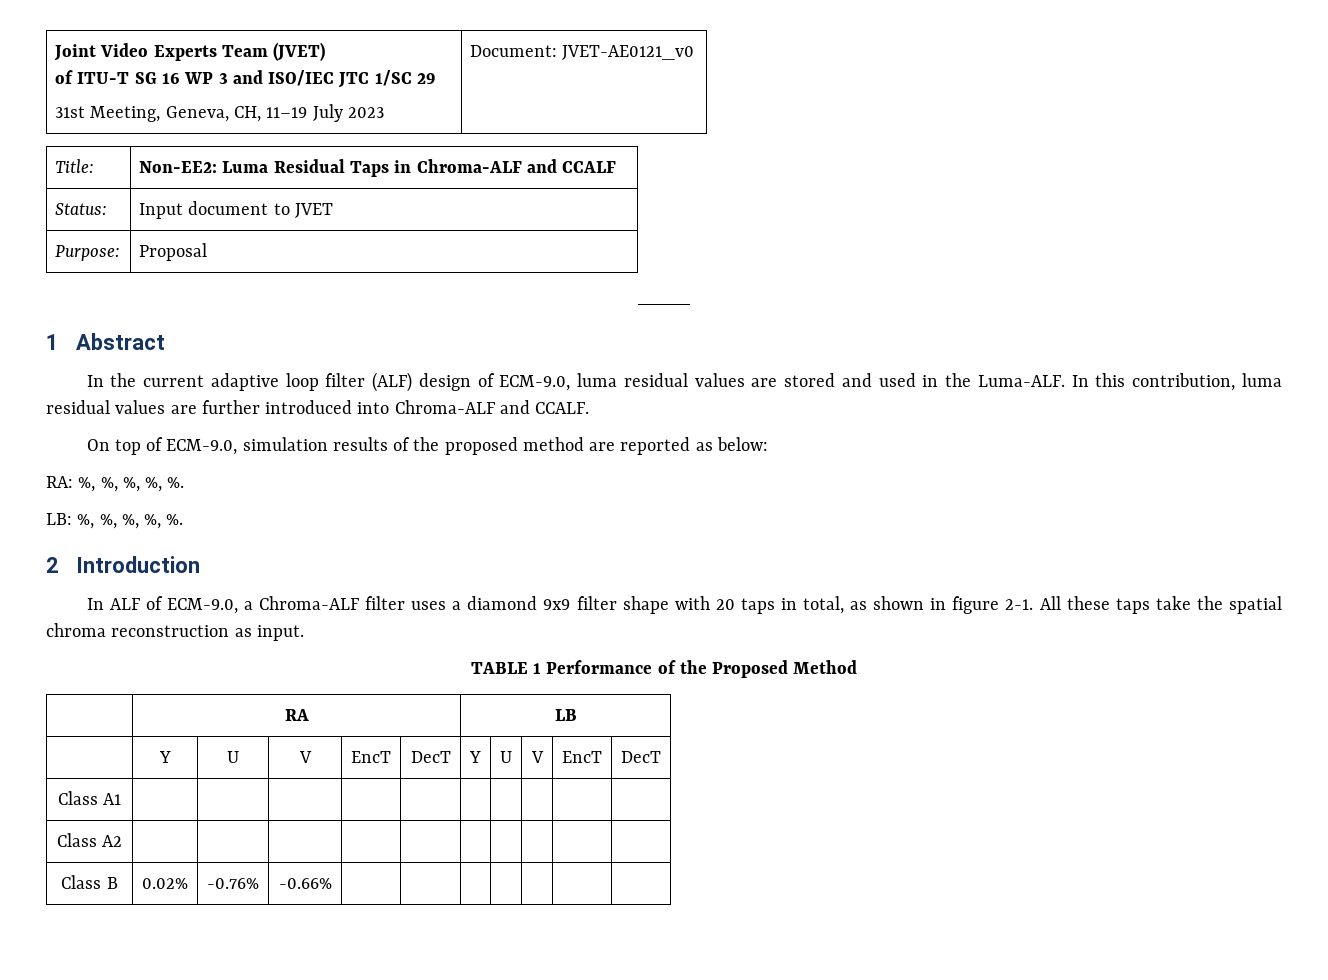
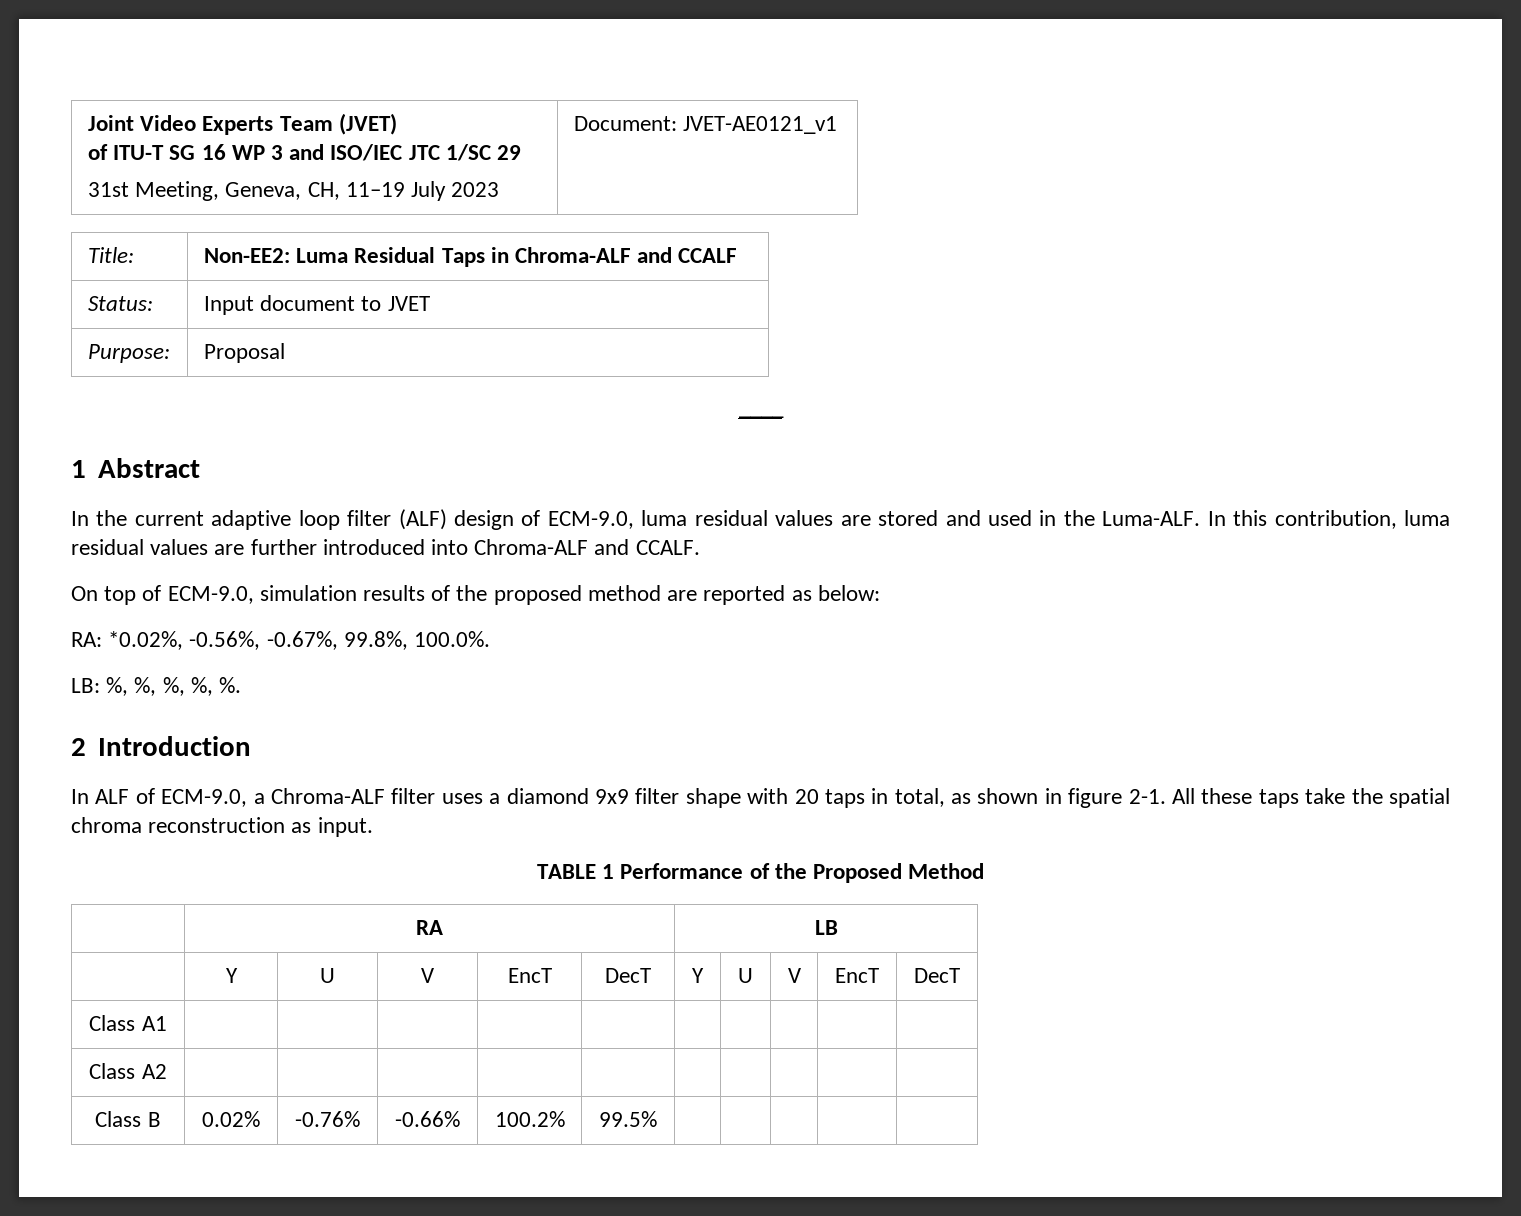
  Joint Video Experts Team (JVET)
  of ITU-T SG 16 WP 3 and ISO/IEC JTC 1/SC 29
- 31st Meeting, Geneva, CH, 11–19 July 2023 | Document: JVET-AE0121_v0
+ 31st Meeting, Geneva, CH, 11–19 July 2023 | Document: JVET-AE0121_v1
- RA: %, %, %, %, %.
+ RA: *0.02%, -0.56%, -0.67%, 99.8%, 100.0%.
- Class B | 0.02% | -0.76% | -0.66% | | | | | | |
+ Class B | 0.02% | -0.76% | -0.66% | 100.2% | 99.5% | | | | |

